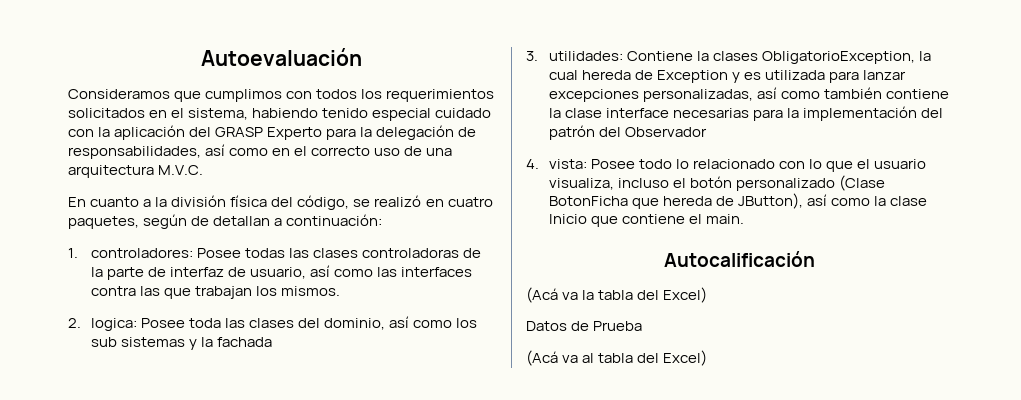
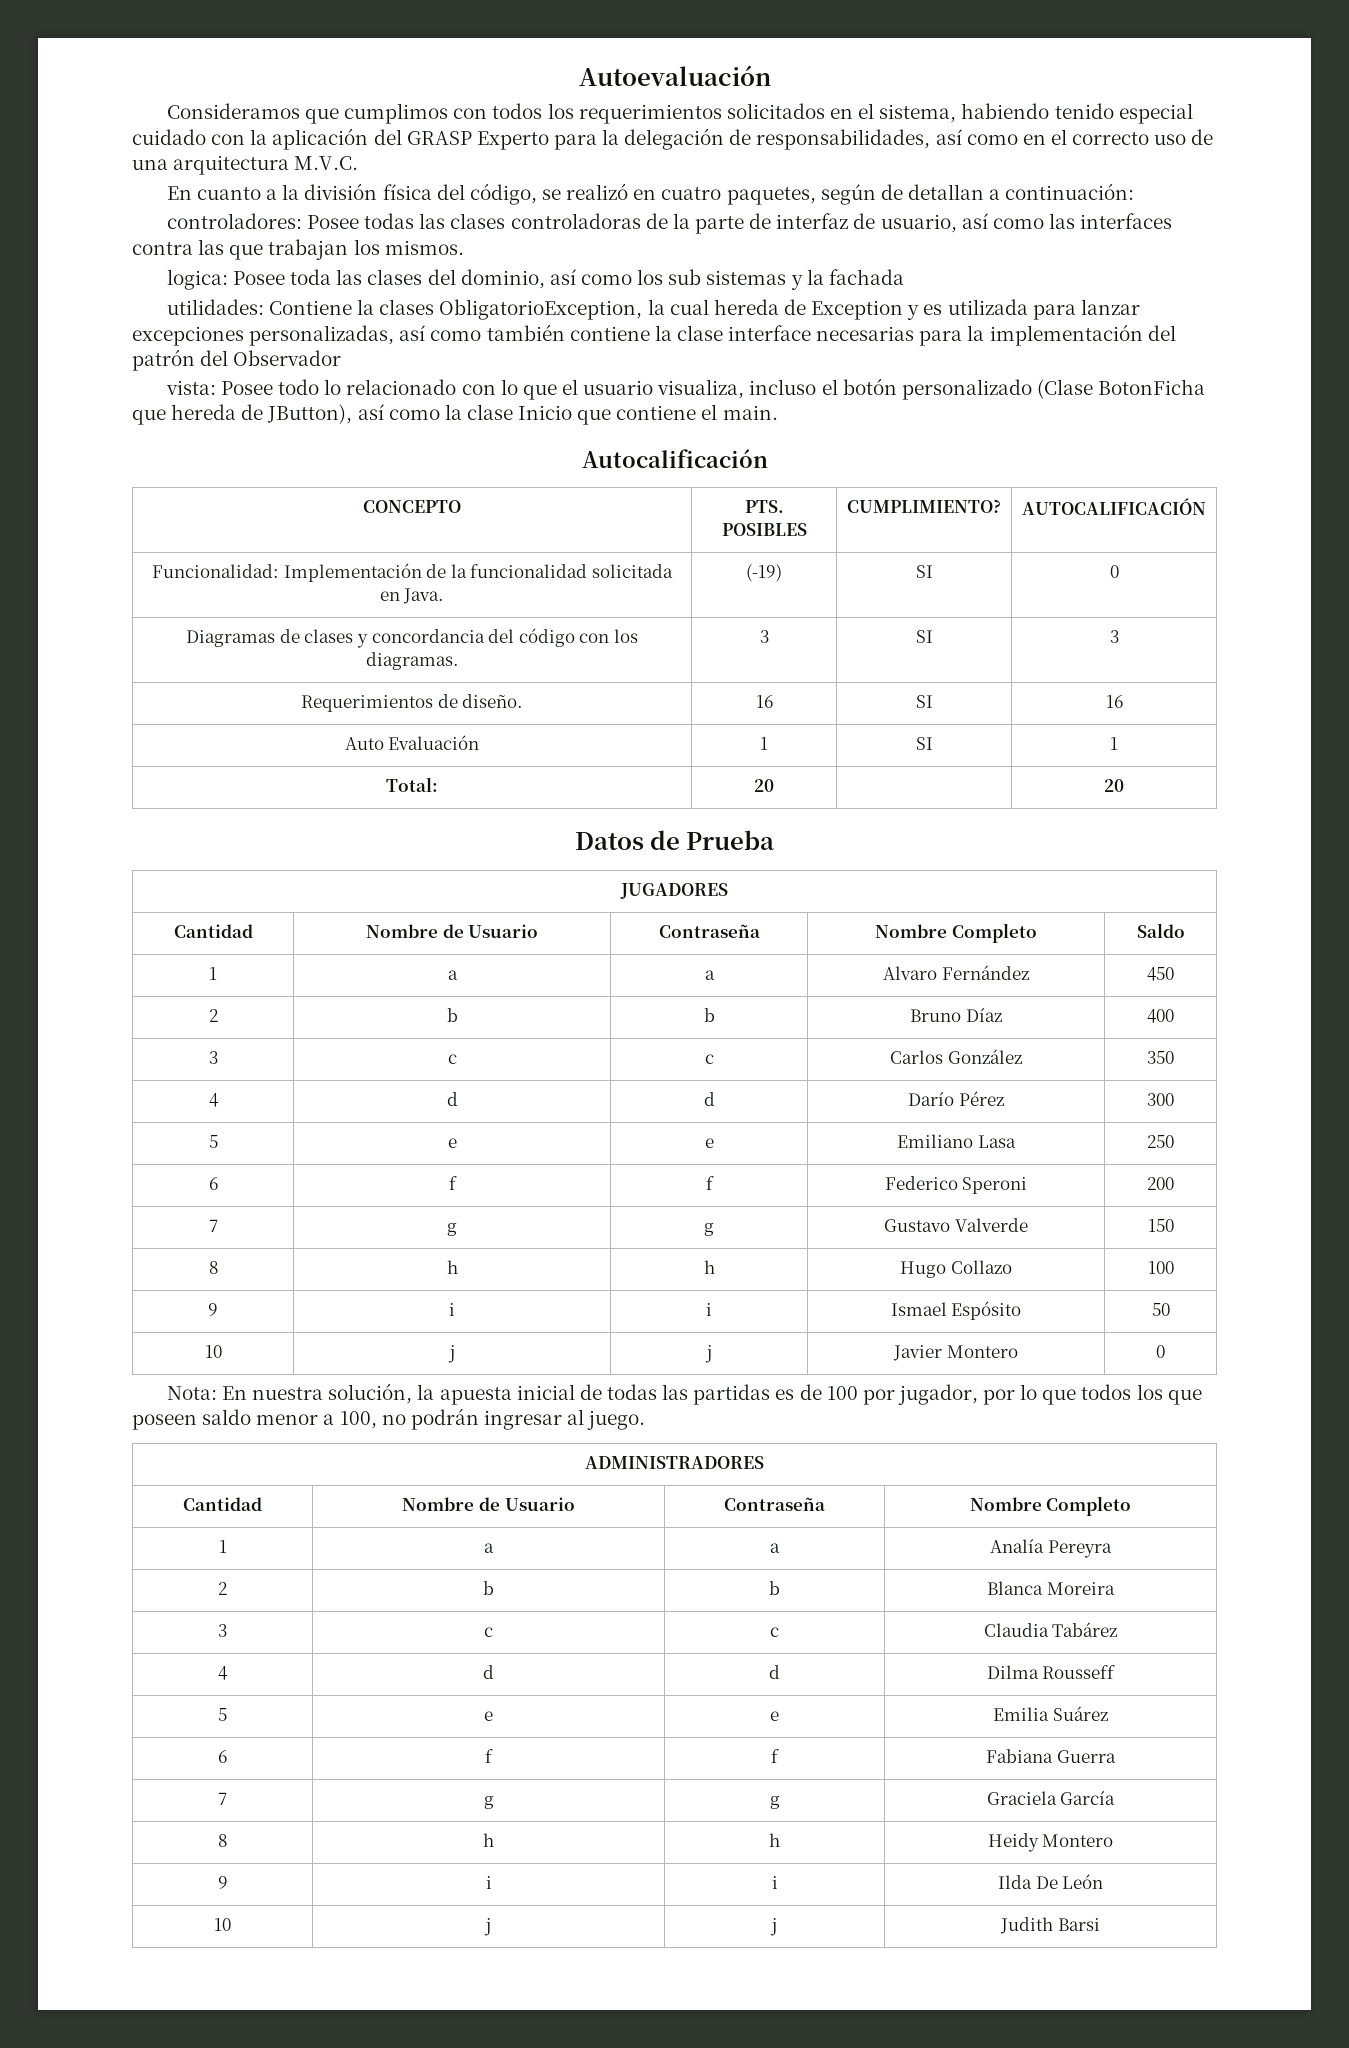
- 1. controladores: Posee todas las clases controladoras de la parte de interfaz de usuario, así como las interfaces contra las que trabajan los mismos.
+ controladores: Posee todas las clases controladoras de la parte de interfaz de usuario, así como las interfaces contra las que trabajan los mismos.
- 2. logica: Posee toda las clases del dominio, así como los sub sistemas y la fachada
+ logica: Posee toda las clases del dominio, así como los sub sistemas y la fachada
- 3. utilidades: Contiene la clases ObligatorioException, la cual hereda de Exception y es utilizada para lanzar excepciones personalizadas, así como también contiene la clase interface necesarias para la implementación del patrón del Observador
+ utilidades: Contiene la clases ObligatorioException, la cual hereda de Exception y es utilizada para lanzar excepciones personalizadas, así como también contiene la clase interface necesarias para la implementación del patrón del Observador
- 4. vista: Posee todo lo relacionado con lo que el usuario visualiza, incluso el botón personalizado (Clase BotonFicha que hereda de JButton), así como la clase Inicio que contiene el main.
+ vista: Posee todo lo relacionado con lo que el usuario visualiza, incluso el botón personalizado (Clase BotonFicha que hereda de JButton), así como la clase Inicio que contiene el main.
- (Acá va la tabla del Excel)
+ CONCEPTO | PTS. POSIBLES | CUMPLIMIENTO? | AUTOCALIFICACIÓN
+ Funcionalidad: Implementación de la funcionalidad solicitada en Java. | (-19) | SI | 0
+ Diagramas de clases y concordancia del código con los diagramas. | 3 | SI | 3
+ Requerimientos de diseño. | 16 | SI | 16
+ Auto Evaluación | 1 | SI | 1
+ Total: | 20 | | 20
  Datos de Prueba
- (Acá va al tabla del Excel)
+ JUGADORES
+ Cantidad | Nombre de Usuario | Contraseña | Nombre Completo | Saldo
+ 1 | a | a | Alvaro Fernández | 450
+ 2 | b | b | Bruno Díaz | 400
+ 3 | c | c | Carlos González | 350
+ 4 | d | d | Darío Pérez | 300
+ 5 | e | e | Emiliano Lasa | 250
+ 6 | f | f | Federico Speroni | 200
+ 7 | g | g | Gustavo Valverde | 150
+ 8 | h | h | Hugo Collazo | 100
+ 9 | i | i | Ismael Espósito | 50
+ 10 | j | j | Javier Montero | 0
+ Nota: En nuestra solución, la apuesta inicial de todas las partidas es de 100 por jugador, por lo que todos los que poseen saldo menor a 100, no podrán ingresar al juego.
+ ADMINISTRADORES
+ Cantidad | Nombre de Usuario | Contraseña | Nombre Completo
+ 1 | a | a | Analía Pereyra
+ 2 | b | b | Blanca Moreira
+ 3 | c | c | Claudia Tabárez
+ 4 | d | d | Dilma Rousseff
+ 5 | e | e | Emilia Suárez
+ 6 | f | f | Fabiana Guerra
+ 7 | g | g | Graciela García
+ 8 | h | h | Heidy Montero
+ 9 | i | i | Ilda De León
+ 10 | j | j | Judith Barsi

